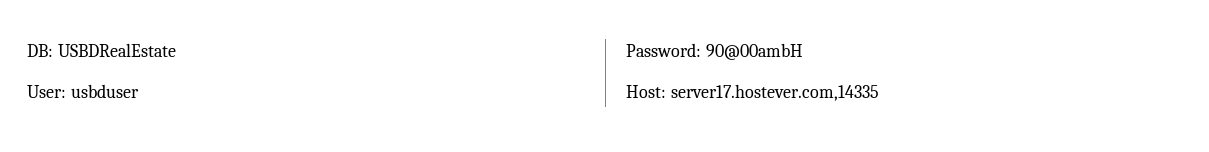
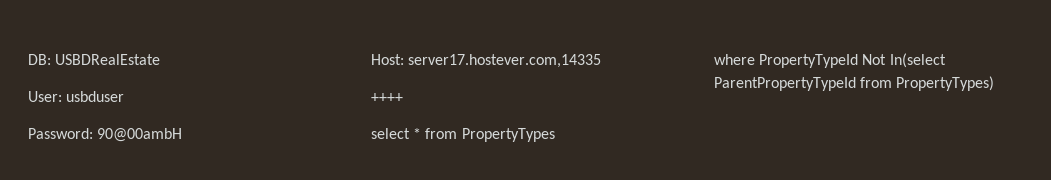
+ ++++
+ select * from PropertyTypes
+ where PropertyTypeId Not In(select ParentPropertyTypeId from PropertyTypes)

